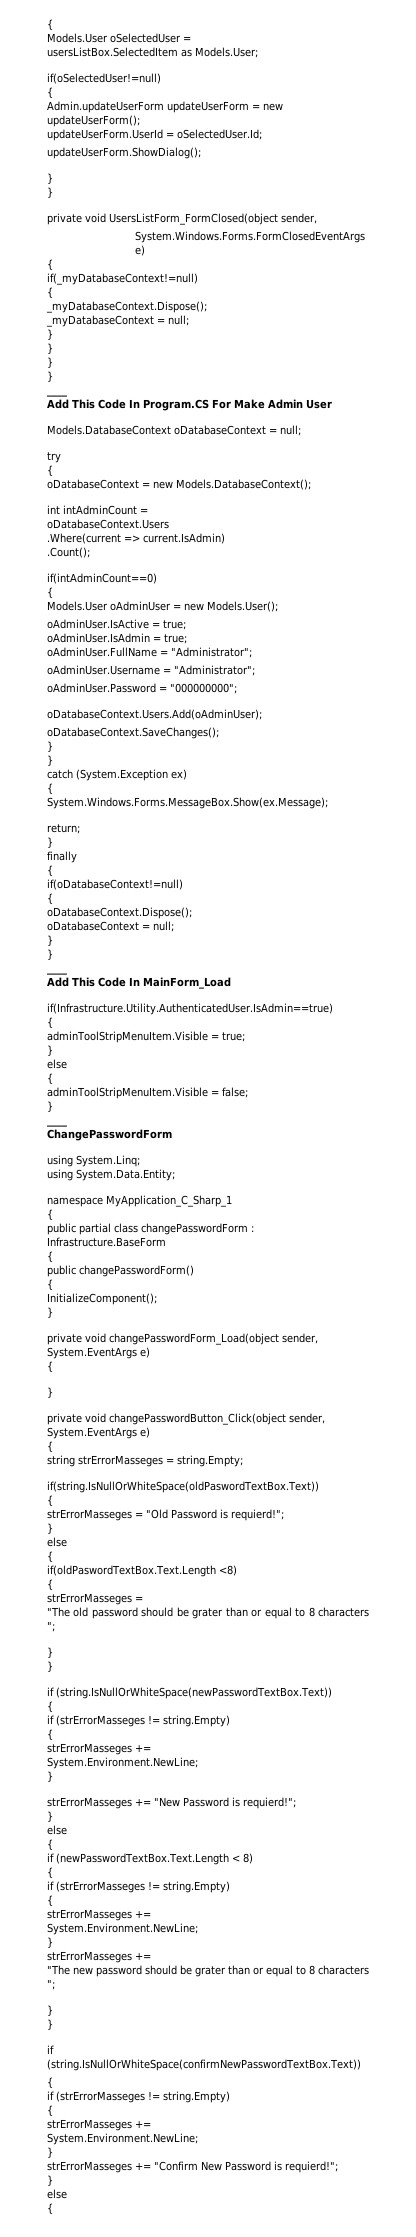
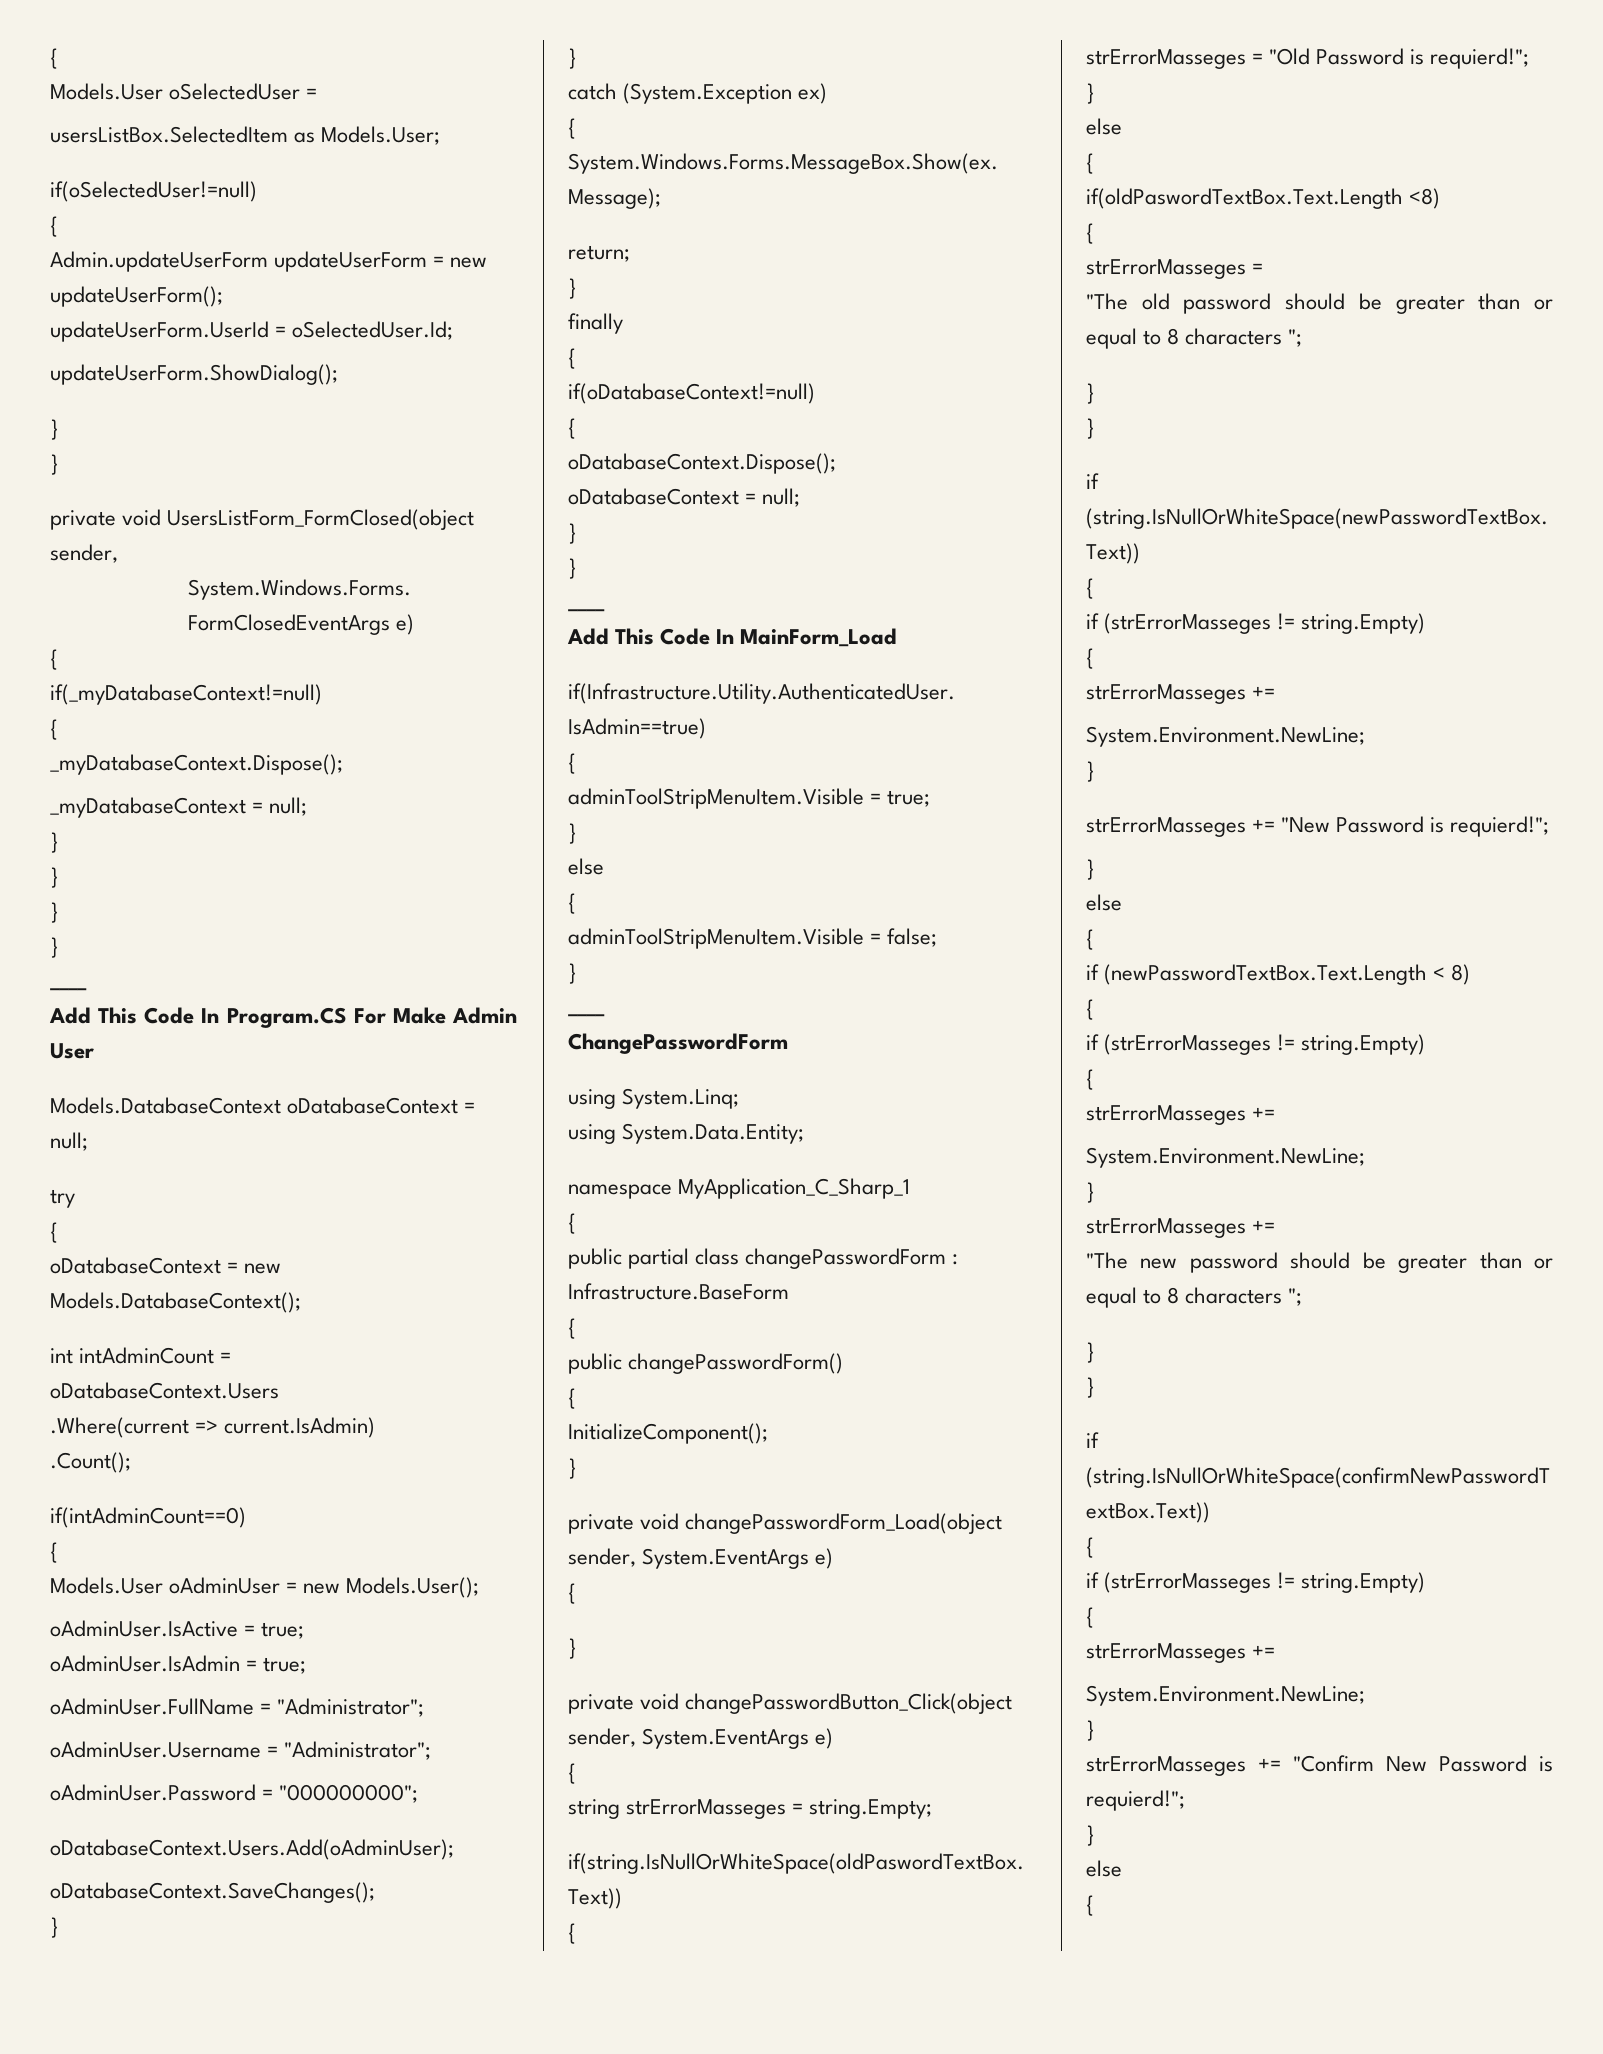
- "The old password should be grater than or equal to 8 characters ";
+ "The old password should be greater than or equal to 8 characters ";
- "The new password should be grater than or equal to 8 characters ";
+ "The new password should be greater than or equal to 8 characters ";

